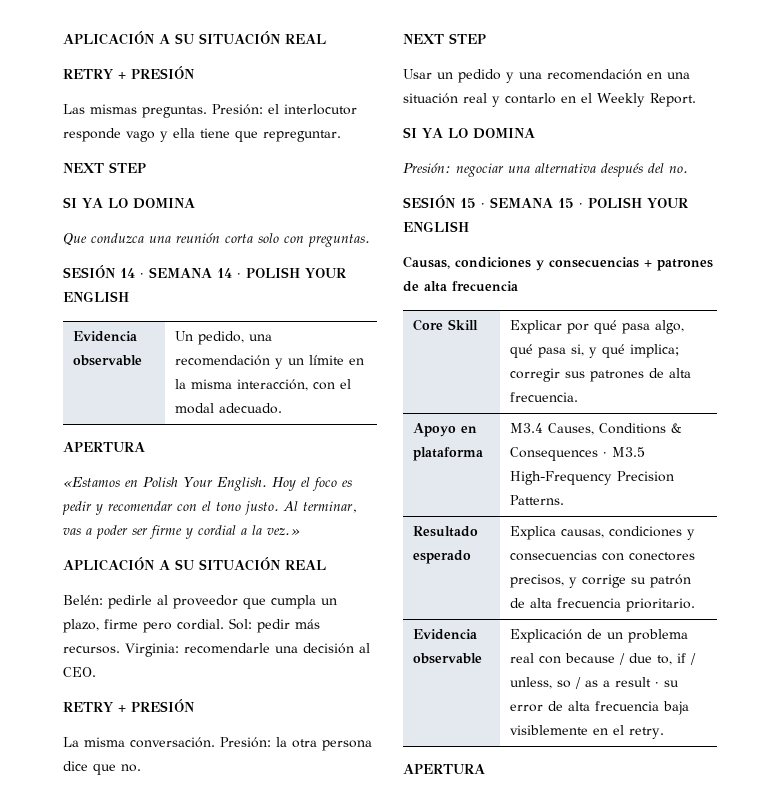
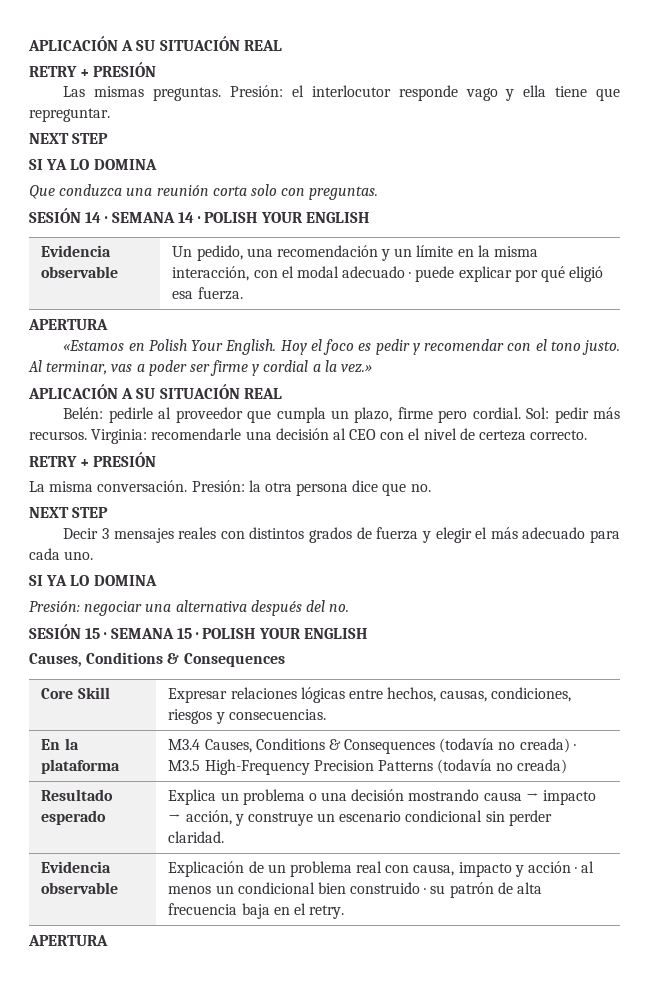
- Evidencia observable | Un pedido, una recomendación y un límite en la misma interacción, con el modal adecuado.
+ Evidencia observable | Un pedido, una recomendación y un límite en la misma interacción, con el modal adecuado · puede explicar por qué eligió esa fuerza.
- Virginia: recomendarle una decisión al CEO.
+ Virginia: recomendarle una decisión al CEO con el nivel de certeza correcto.
- Usar un pedido y una recomendación en una situación real y contarlo en el Weekly Report.
+ Decir 3 mensajes reales con distintos grados de fuerza y elegir el más adecuado para cada uno.
  SESIÓN 15 · SEMANA 15 · POLISH YOUR ENGLISH
- Causas, condiciones y consecuencias + patrones de alta frecuencia
- Core Skill | Explicar por qué pasa algo, qué pasa si, y qué implica; corregir sus patrones de alta frecuencia.
- Apoyo en plataforma | M3.4 Causes, Conditions & Consequences · M3.5 High-Frequency Precision Patterns.
+ Causes, Conditions & Consequences
+ Core Skill | Expresar relaciones lógicas entre hechos, causas, condiciones, riesgos y consecuencias.
+ En la plataforma | M3.4 Causes, Conditions & Consequences (todavía no creada) · M3.5 High-Frequency Precision Patterns (todavía no creada)
- Resultado esperado | Explica causas, condiciones y consecuencias con conectores precisos, y corrige su patrón de alta frecuencia prioritario.
+ Resultado esperado | Explica un problema o una decisión mostrando causa → impacto → acción, y construye un escenario condicional sin perder claridad.
- Evidencia observable | Explicación de un problema real con because / due to, if / unless, so / as a result · su error de alta frecuencia baja visiblemente en el retry.
+ Evidencia observable | Explicación de un problema real con causa, impacto y acción · al menos un condicional bien construido · su patrón de alta frecuencia baja en el retry.

